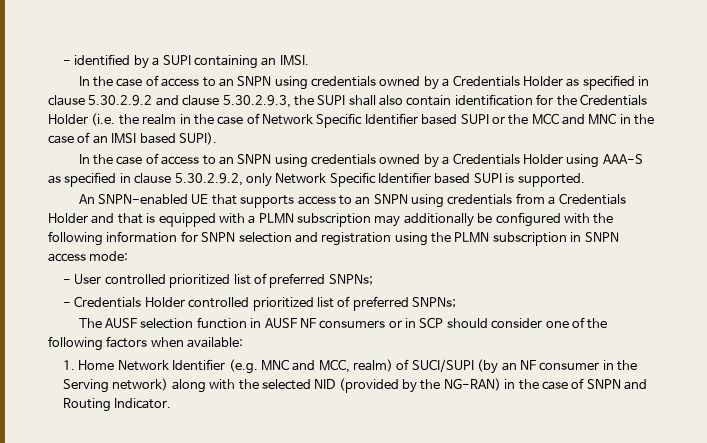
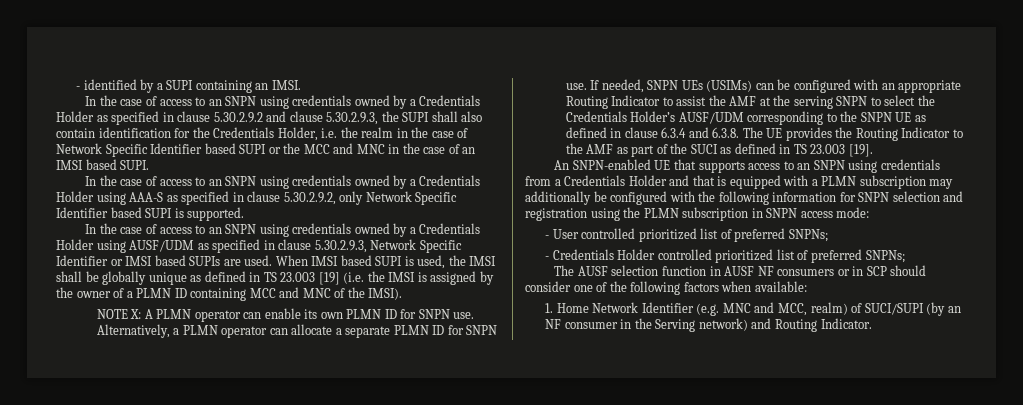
- In the case of access to an SNPN using credentials owned by a Credentials Holder as specified in clause 5.30.2.9.2 and clause 5.30.2.9.3, the SUPI shall also contain identification for the Credentials Holder (i.e. the realm in the case of Network Specific Identifier based SUPI or the MCC and MNC in the case of an IMSI based SUPI).
+ In the case of access to an SNPN using credentials owned by a Credentials Holder as specified in clause 5.30.2.9.2 and clause 5.30.2.9.3, the SUPI shall also contain identification for the Credentials Holder, i.e. the realm in the case of Network Specific Identifier based SUPI or the MCC and MNC in the case of an IMSI based SUPI.
+ In the case of access to an SNPN using credentials owned by a Credentials Holder using AUSF/UDM as specified in clause 5.30.2.9.3, Network Specific Identifier or IMSI based SUPIs are used. When IMSI based SUPI is used, the IMSI shall be globally unique as defined in TS 23.003 [19] (i.e. the IMSI is assigned by the owner of a PLMN ID containing MCC and MNC of the IMSI).
+ NOTE X: A PLMN operator can enable its own PLMN ID for SNPN use. Alternatively, a PLMN operator can allocate a separate PLMN ID for SNPN use. If needed, SNPN UEs (USIMs) can be configured with an appropriate Routing Indicator to assist the AMF at the serving SNPN to select the Credentials Holder’s AUSF/UDM corresponding to the SNPN UE as defined in clause 6.3.4 and 6.3.8. The UE provides the Routing Indicator to the AMF as part of the SUCI as defined in TS 23.003 [19].
- 1. Home Network Identifier (e.g. MNC and MCC, realm) of SUCI/SUPI (by an NF consumer in the Serving network) along with the selected NID (provided by the NG-RAN) in the case of SNPN and Routing Indicator.
+ 1. Home Network Identifier (e.g. MNC and MCC, realm) of SUCI/SUPI (by an NF consumer in the Serving network) and Routing Indicator.

